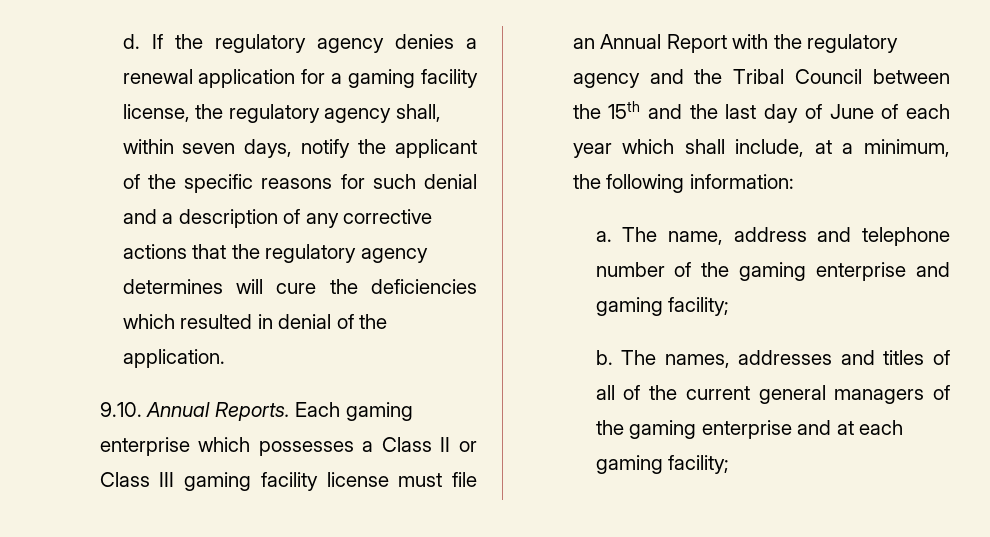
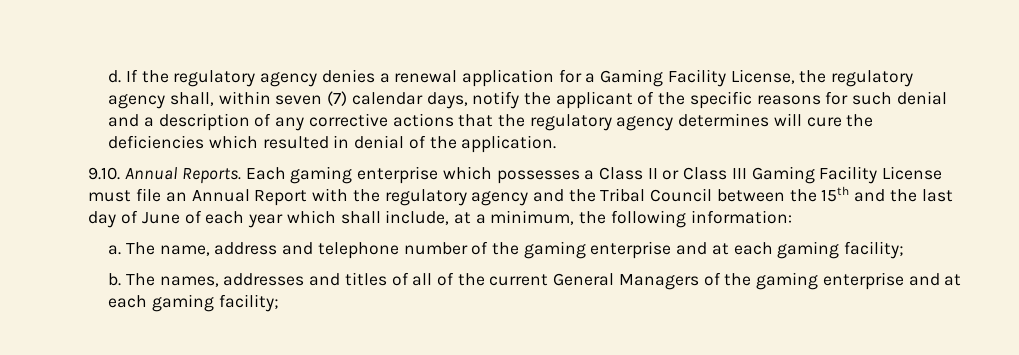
- If the regulatory agency denies a renewal application for a gaming facility license, the regulatory agency shall, within seven days, notify the applicant of the specific reasons for such denial and a description of any corrective actions that the regulatory agency determines will cure the deficiencies which resulted in denial of the application.
+ If the regulatory agency denies a renewal application for a Gaming Facility License, the regulatory agency shall, within seven (7) calendar days, notify the applicant of the specific reasons for such denial and a description of any corrective actions that the regulatory agency determines will cure the deficiencies which resulted in denial of the application.
- Each gaming enterprise which possesses a Class II or Class III gaming facility license must file an Annual Report with the regulatory agency and the Tribal Council between the 15th and the last day of June of each year which shall include, at a minimum, the following information:
+ Each gaming enterprise which possesses a Class II or Class III Gaming Facility License must file an Annual Report with the regulatory agency and the Tribal Council between the 15th and the last day of June of each year which shall include, at a minimum, the following information:
- The name, address and telephone number of the gaming enterprise and gaming facility;
+ The name, address and telephone number of the gaming enterprise and at each gaming facility;
- The names, addresses and titles of all of the current general managers of the gaming enterprise and at each gaming facility;
+ The names, addresses and titles of all of the current General Managers of the gaming enterprise and at each gaming facility;

